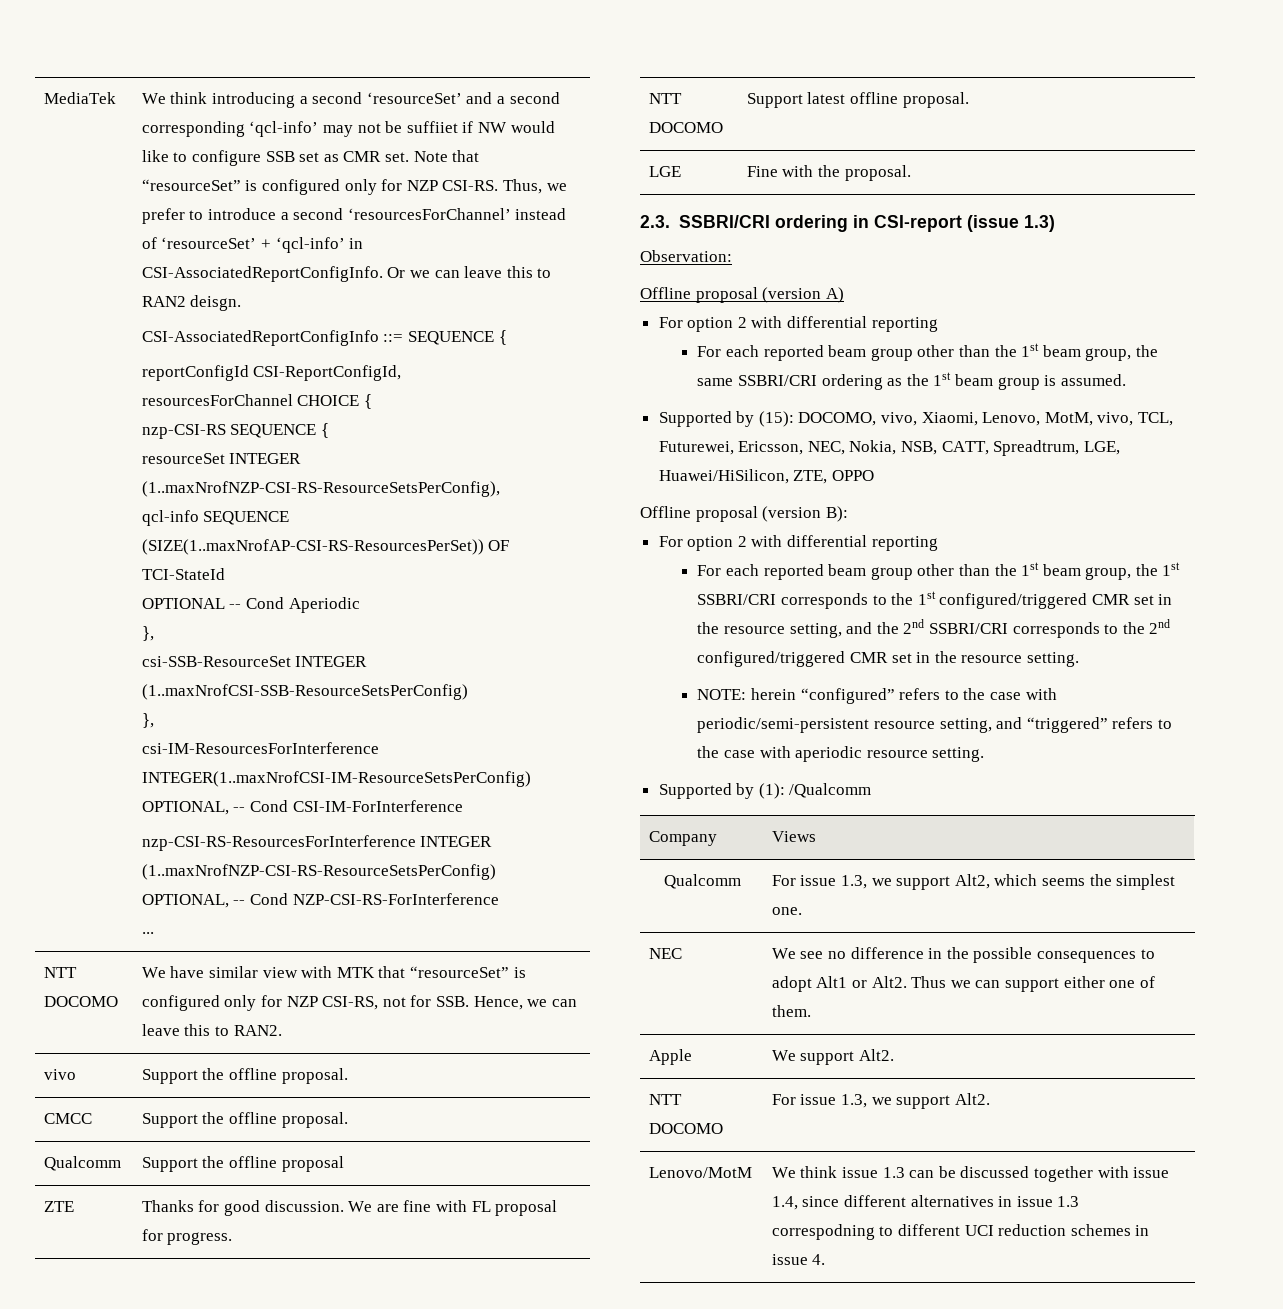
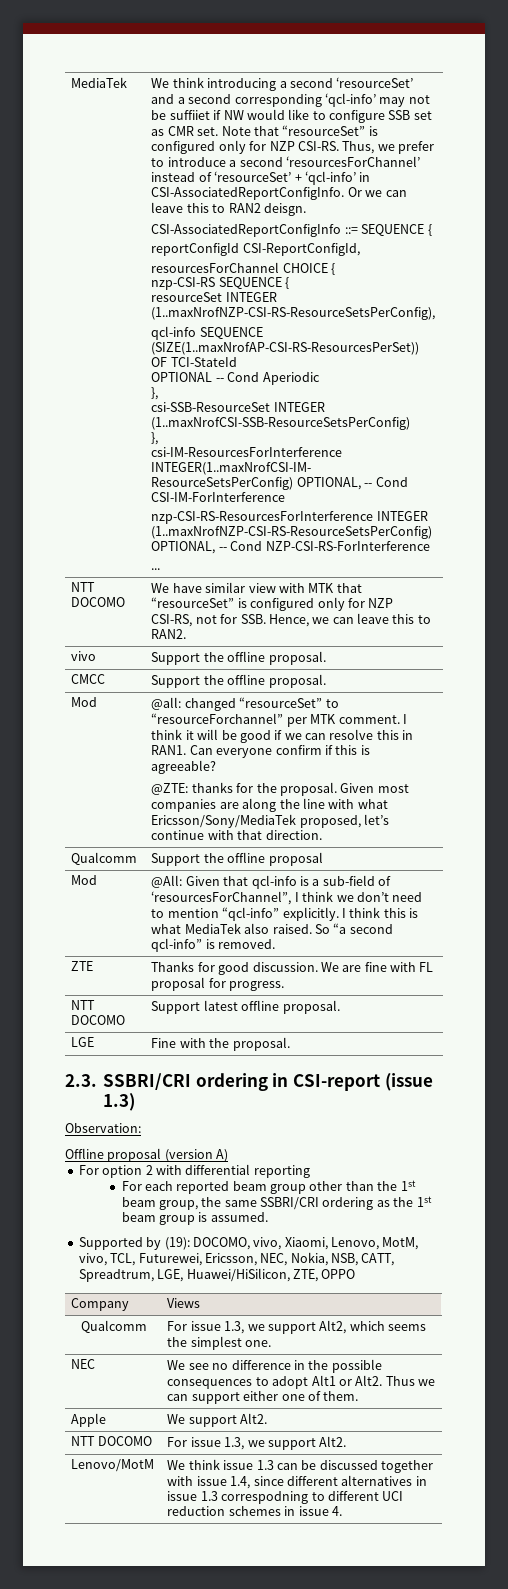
+ Mod | @all: changed “resourceSet” to “resourceForchannel” per MTK comment. I think it will be good if we can resolve this in RAN1. Can everyone confirm if this is agreeable?
+ @ZTE: thanks for the proposal. Given most companies are along the line with what Ericsson/Sony/MediaTek proposed, let’s continue with that direction.
+ Mod | @All: Given that qcl-info is a sub-field of ‘resourcesForChannel”, I think we don’t need to mention “qcl-info” explicitly. I think this is what MediaTek also raised. So “a second qcl-info” is removed.
- Supported by (15): DOCOMO, vivo, Xiaomi, Lenovo, MotM, vivo, TCL, Futurewei, Ericsson, NEC, Nokia, NSB, CATT, Spreadtrum, LGE, Huawei/HiSilicon, ZTE, OPPO
+ Supported by (19): DOCOMO, vivo, Xiaomi, Lenovo, MotM, vivo, TCL, Futurewei, Ericsson, NEC, Nokia, NSB, CATT, Spreadtrum, LGE, Huawei/HiSilicon, ZTE, OPPO
- Offline proposal (version B):
- For option 2 with differential reporting
- For each reported beam group other than the 1st beam group, the 1st SSBRI/CRI corresponds to the 1st configured/triggered CMR set in the resource setting, and the 2nd SSBRI/CRI corresponds to the 2nd configured/triggered CMR set in the resource setting.
- NOTE: herein “configured” refers to the case with periodic/semi-persistent resource setting, and “triggered” refers to the case with aperiodic resource setting.
- Supported by (1): /Qualcomm

